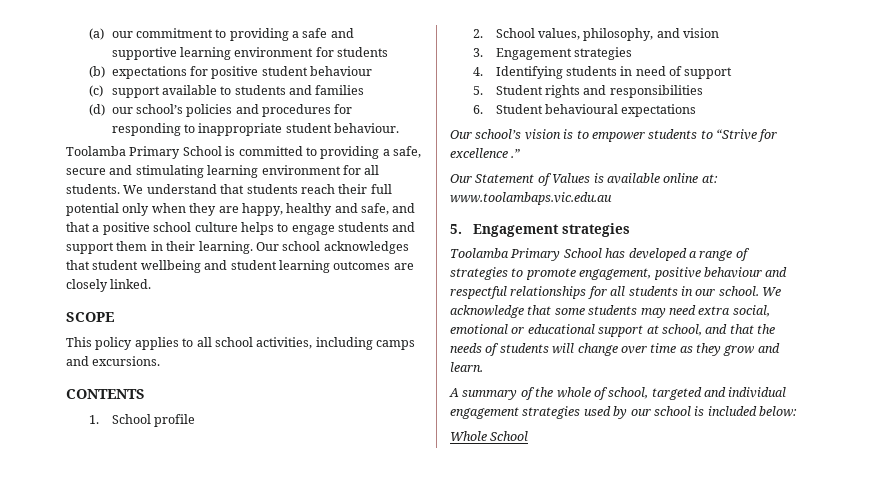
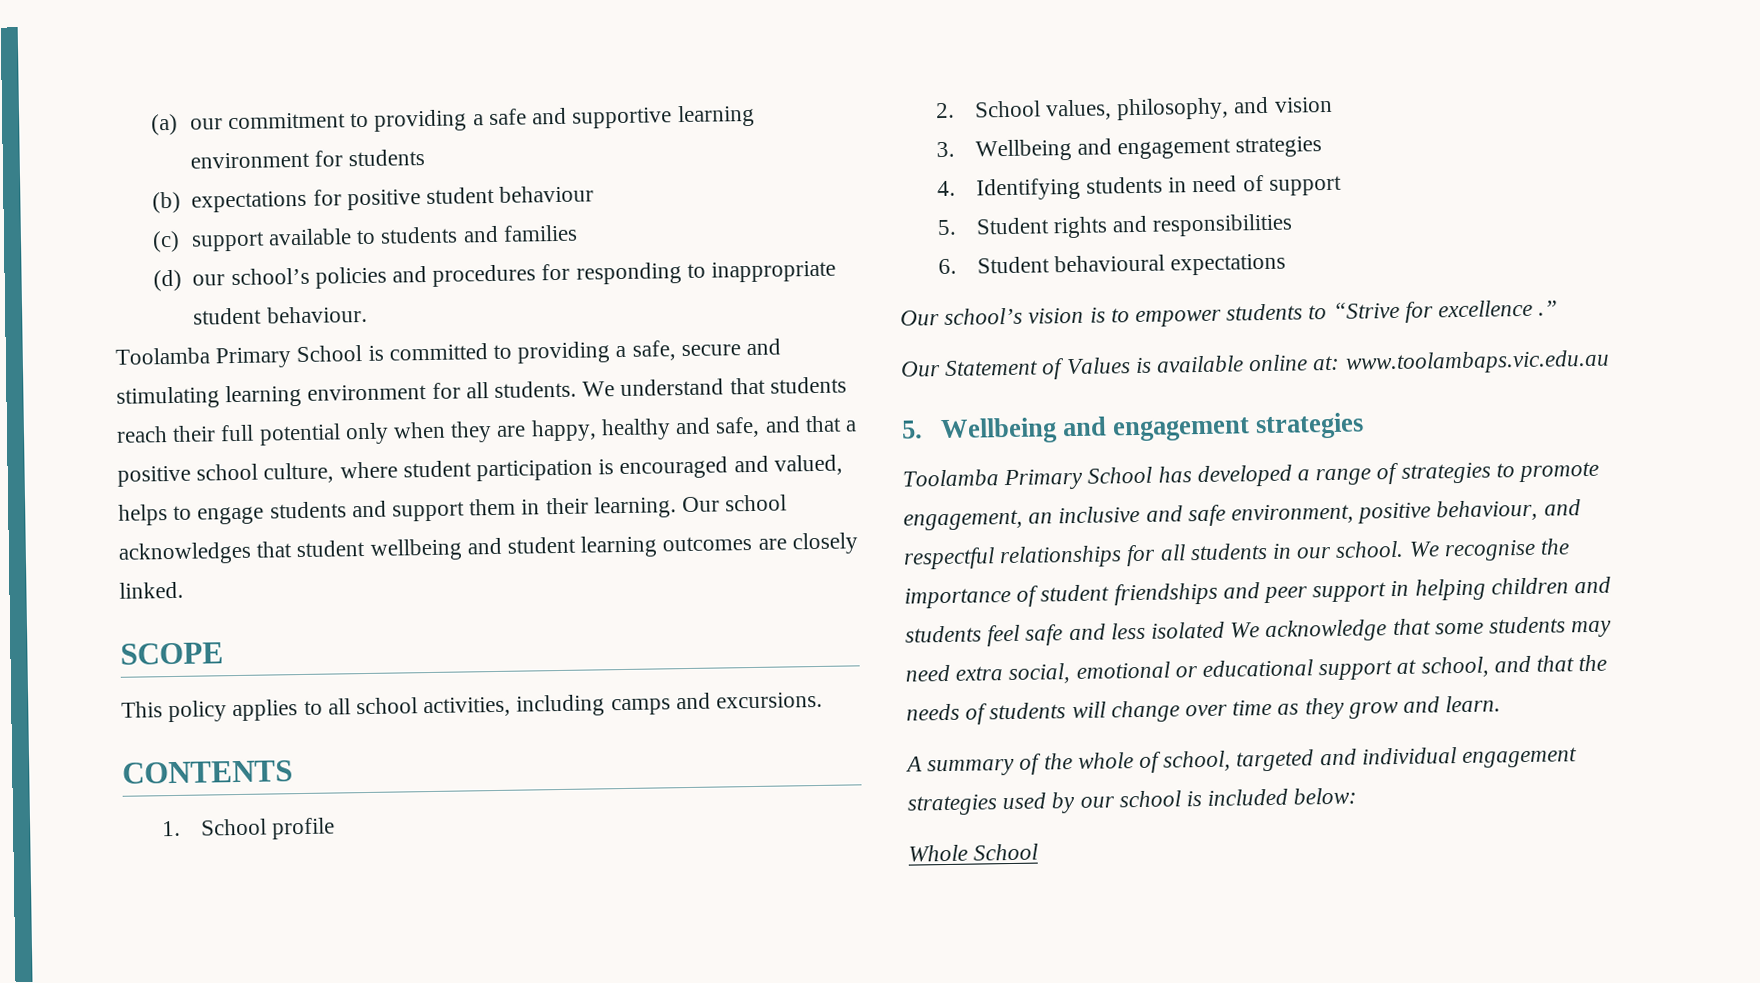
- We understand that students reach their full potential only when they are happy, healthy and safe, and that a positive school culture helps to engage students and support them in their learning.
+ We understand that students reach their full potential only when they are happy, healthy and safe, and that a positive school culture, where student participation is encouraged and valued, helps to engage students and support them in their learning.
- 3. Engagement strategies
+ 3. Wellbeing and engagement strategies
- 5. Engagement strategies
+ 5. Wellbeing and engagement strategies
- Toolamba Primary School has developed a range of strategies to promote engagement, positive behaviour and respectful relationships for all students in our school.
+ Toolamba Primary School has developed a range of strategies to promote engagement, an inclusive and safe environment, positive behaviour, and respectful relationships for all students in our school.
- We acknowledge that some students may need extra social, emotional or educational support at school, and that the needs of students will change over time as they grow and learn.
+ We recognise the importance of student friendships and peer support in helping children and students feel safe and less isolated We acknowledge that some students may need extra social, emotional or educational support at school, and that the needs of students will change over time as they grow and learn.

